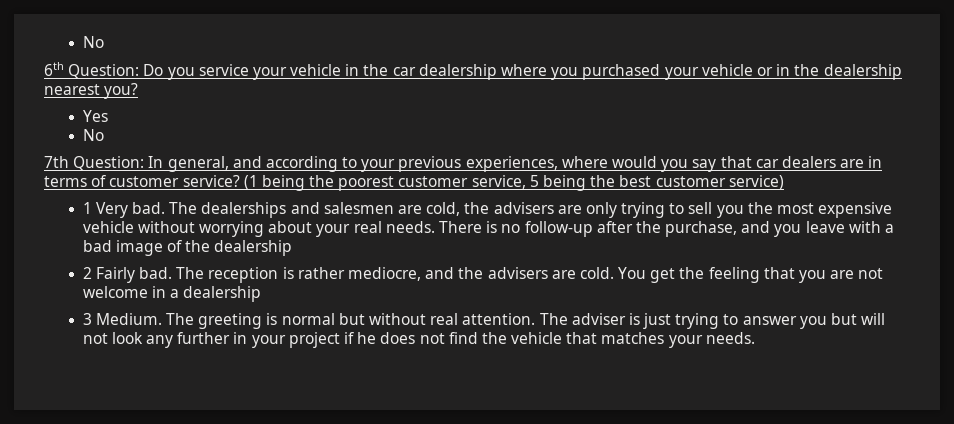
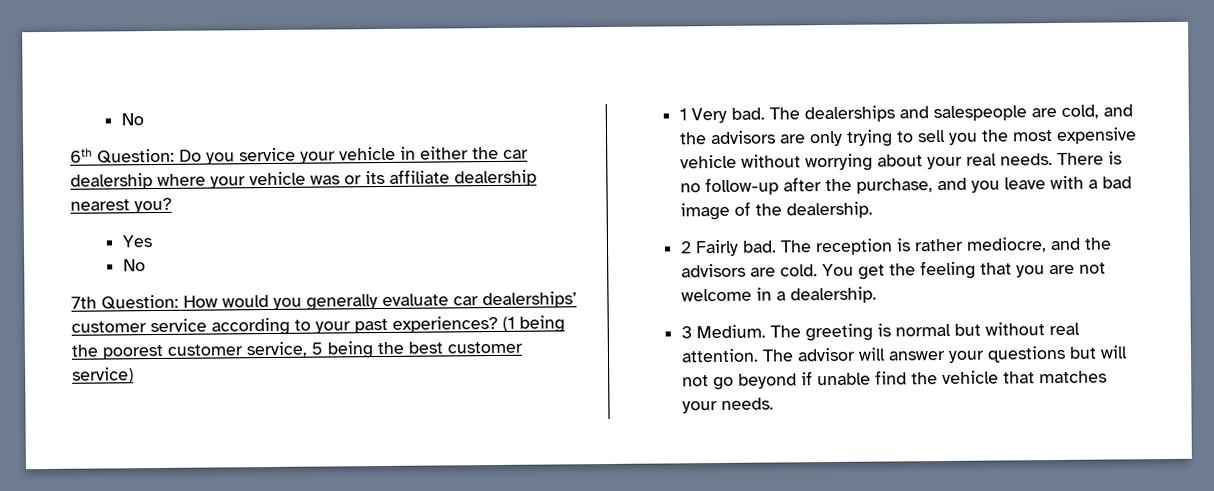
- 6th Question: Do you service your vehicle in the car dealership where you purchased your vehicle or in the dealership nearest you?
+ 6th Question: Do you service your vehicle in either the car dealership where your vehicle was or its affiliate dealership nearest you?
- 7th Question: In general, and according to your previous experiences, where would you say that car dealers are in terms of customer service?
+ 7th Question: How would you generally evaluate car dealerships’ customer service according to your past experiences?
- The dealerships and salesmen are cold, the advisers are only trying to sell you the most expensive vehicle without worrying about your real needs.
+ The dealerships and salespeople are cold, and the advisors are only trying to sell you the most expensive vehicle without worrying about your real needs.
- There is no follow-up after the purchase, and you leave with a bad image of the dealership
+ There is no follow-up after the purchase, and you leave with a bad image of the dealership.
- The reception is rather mediocre, and the advisers are cold.
+ The reception is rather mediocre, and the advisors are cold.
- You get the feeling that you are not welcome in a dealership
+ You get the feeling that you are not welcome in a dealership.
- The adviser is just trying to answer you but will not look any further in your project if he does not find the vehicle that matches your needs.
+ The advisor will answer your questions but will not go beyond if unable find the vehicle that matches your needs.

